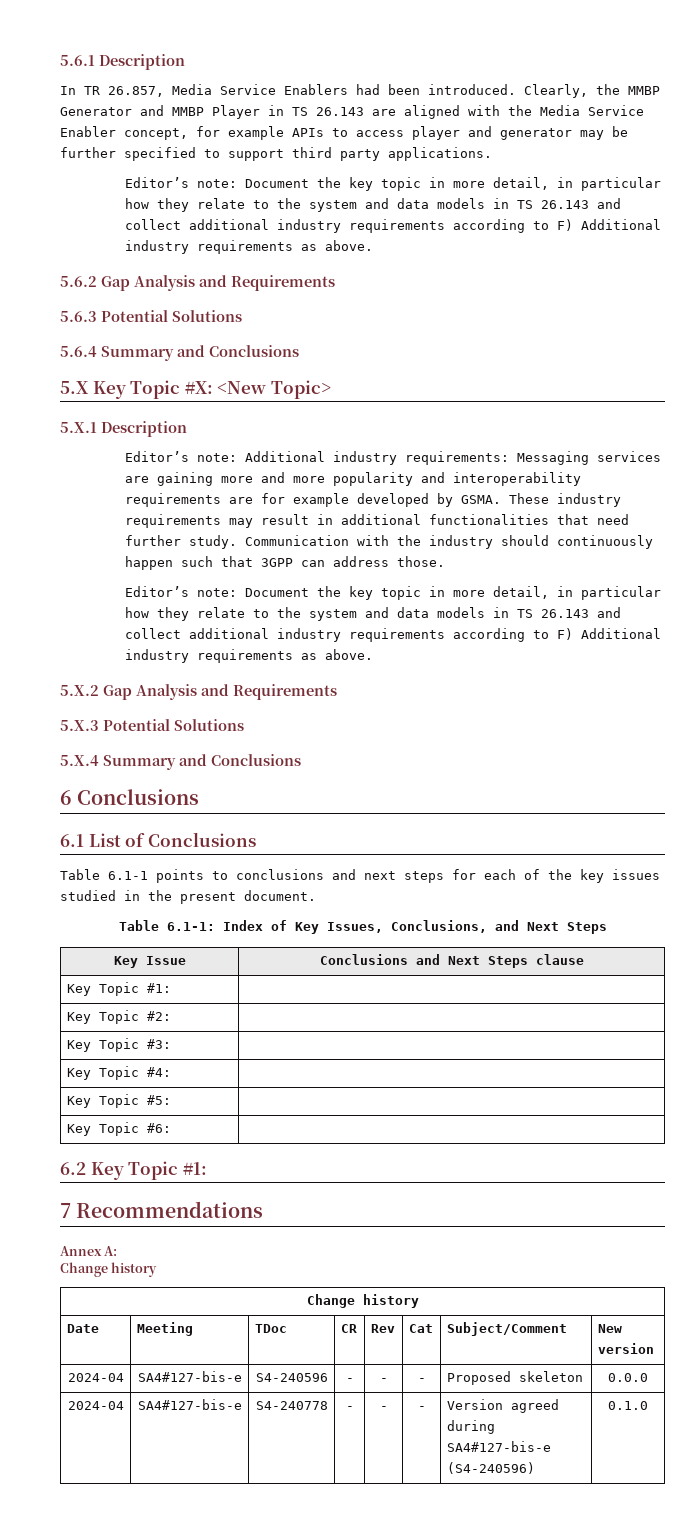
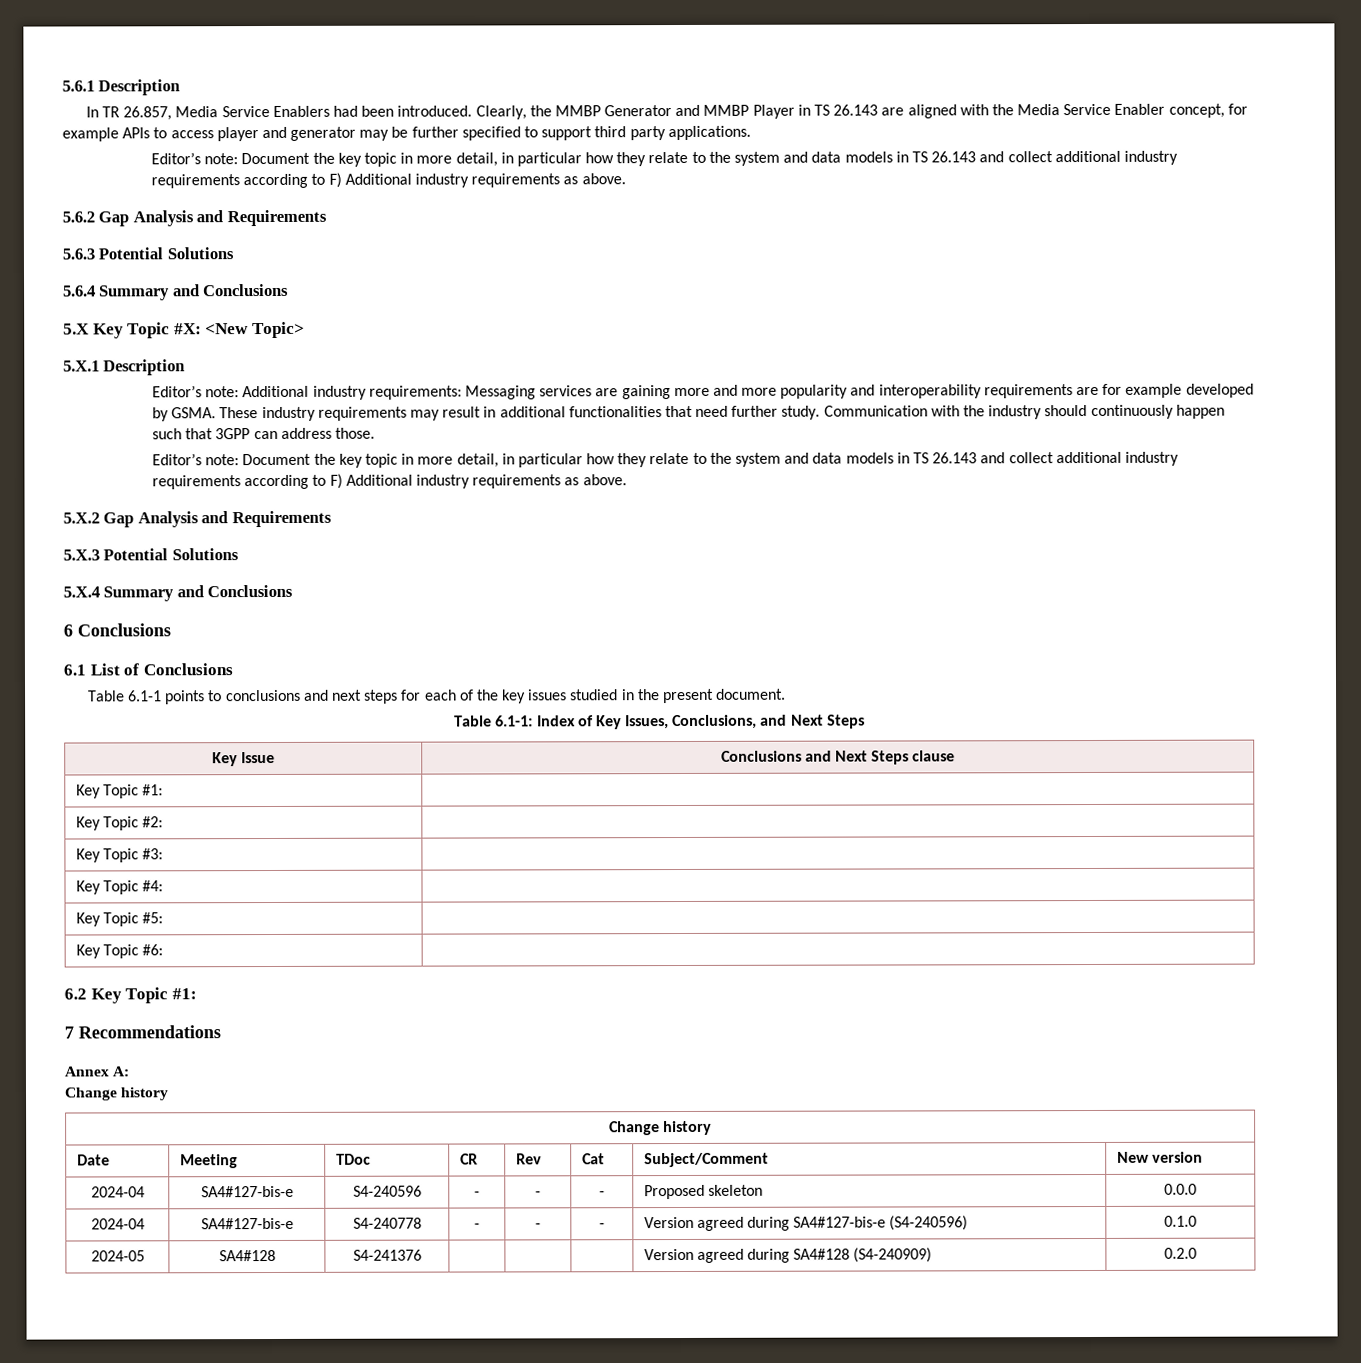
+ 2024-05 | SA4#128 | S4-241376 | | | | Version agreed during SA4#128 (S4-240909) | 0.2.0

